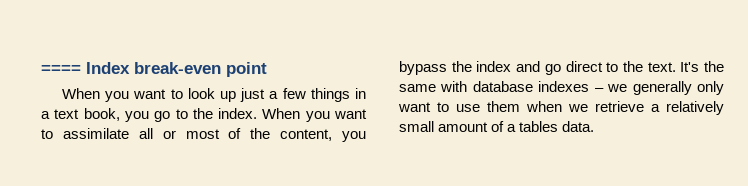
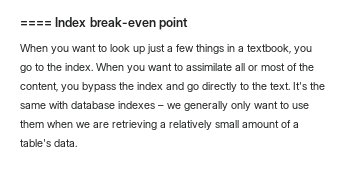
- When you want to look up just a few things in a text book, you go to the index.
+ When you want to look up just a few things in a textbook, you go to the index.
- When you want to assimilate all or most of the content, you bypass the index and go direct to the text.
+ When you want to assimilate all or most of the content, you bypass the index and go directly to the text.
- It's the same with database indexes – we generally only want to use them when we retrieve a relatively small amount of a tables data.
+ It's the same with database indexes – we generally only want to use them when we are retrieving a relatively small amount of a table's data.

